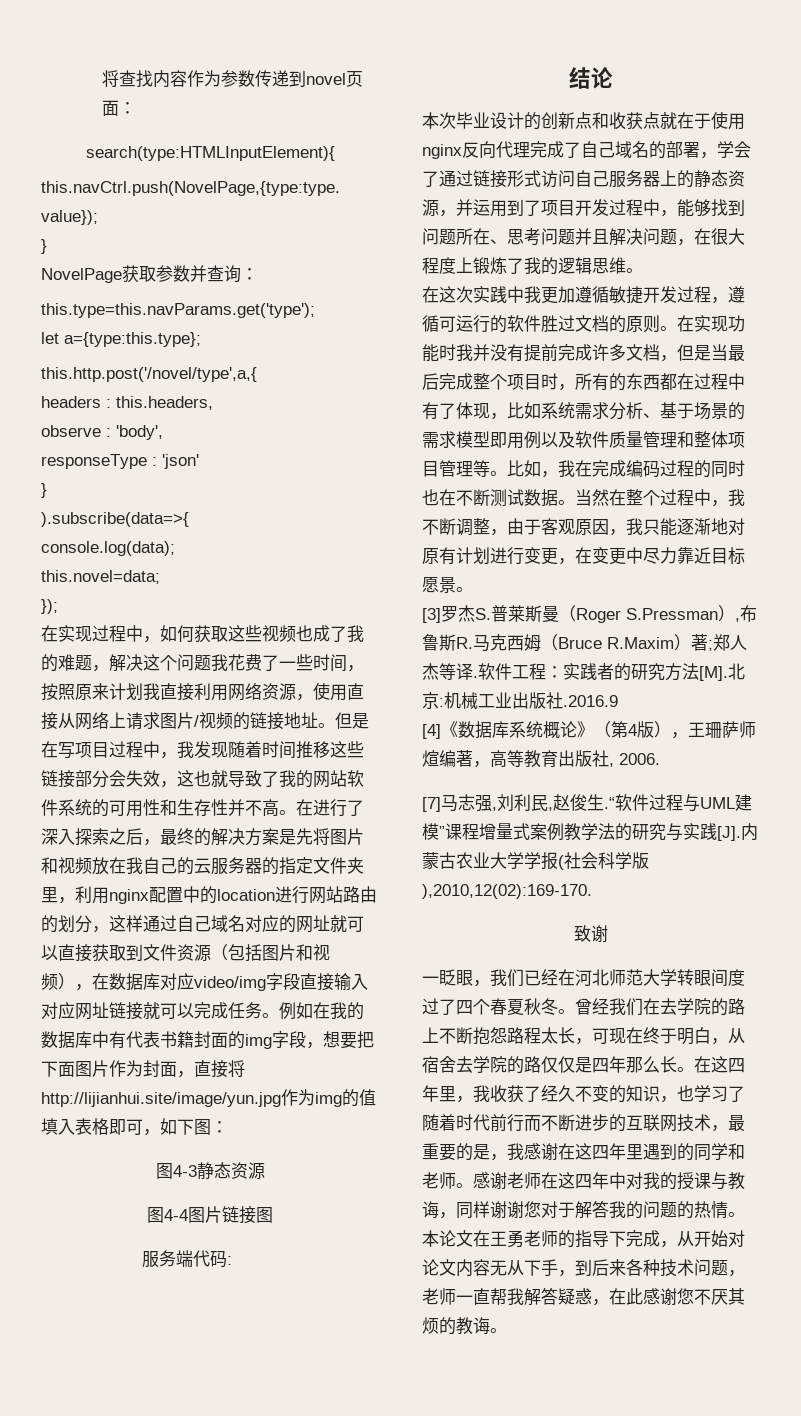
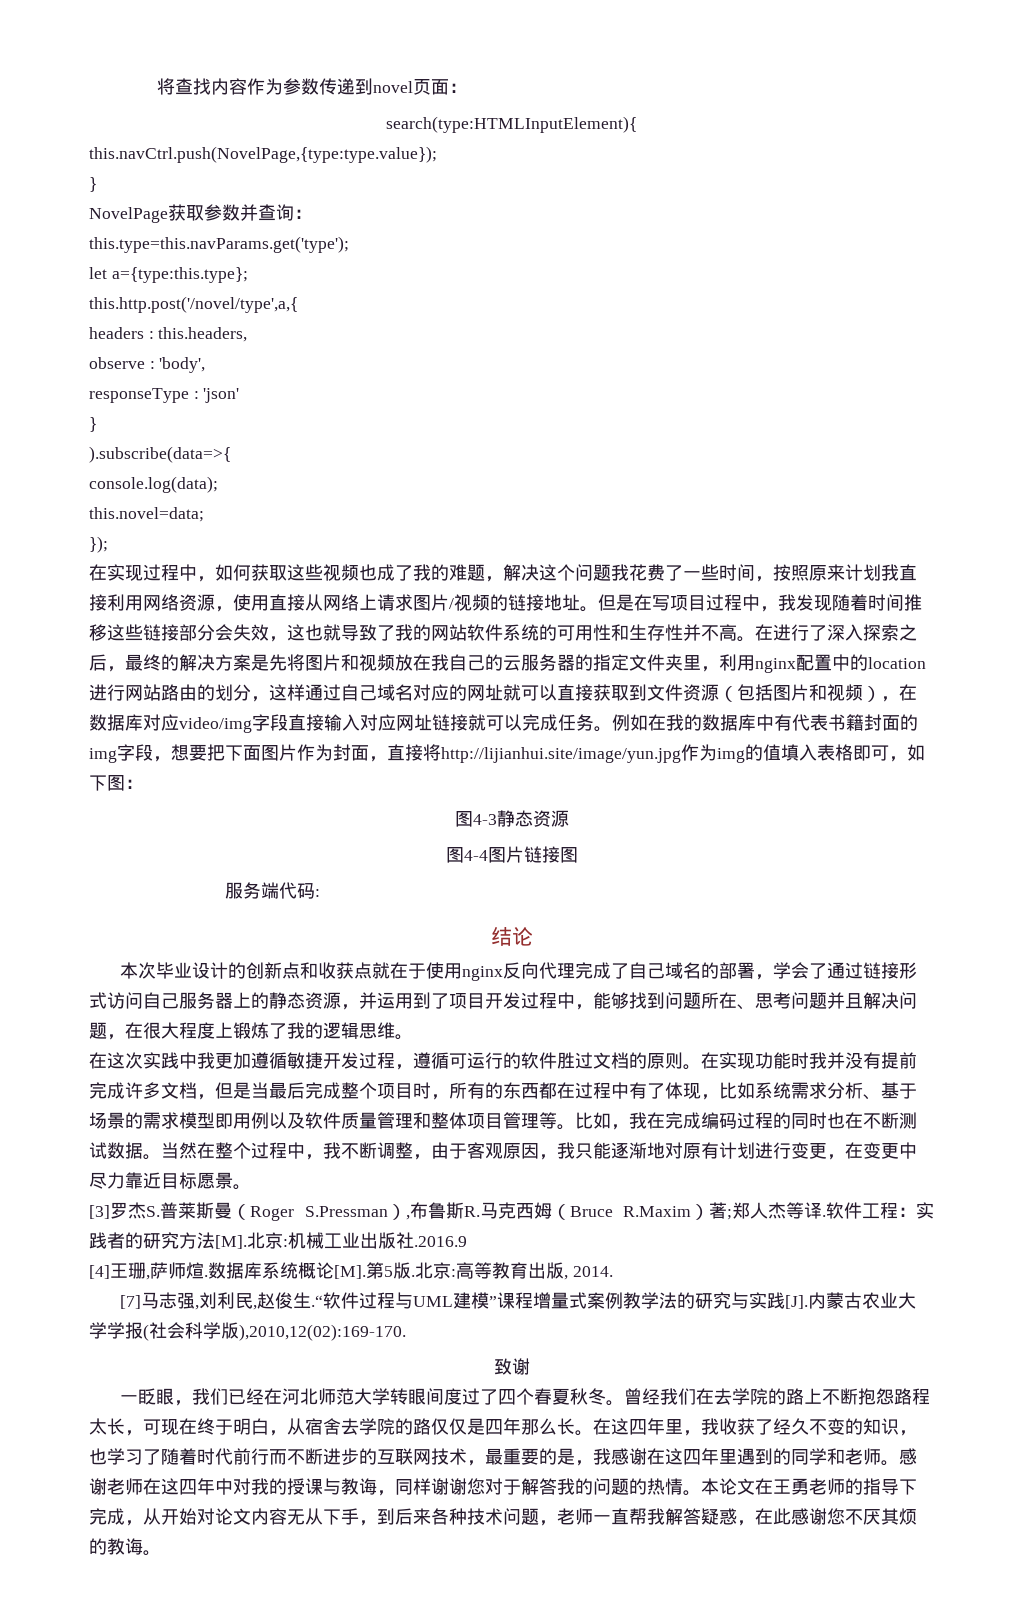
- [4]《数据库系统概论》（第4版），王珊萨师煊编著，高等教育出版社, 2006.
+ [4]王珊,萨师煊.数据库系统概论[M].第5版.北京:高等教育出版, 2014.

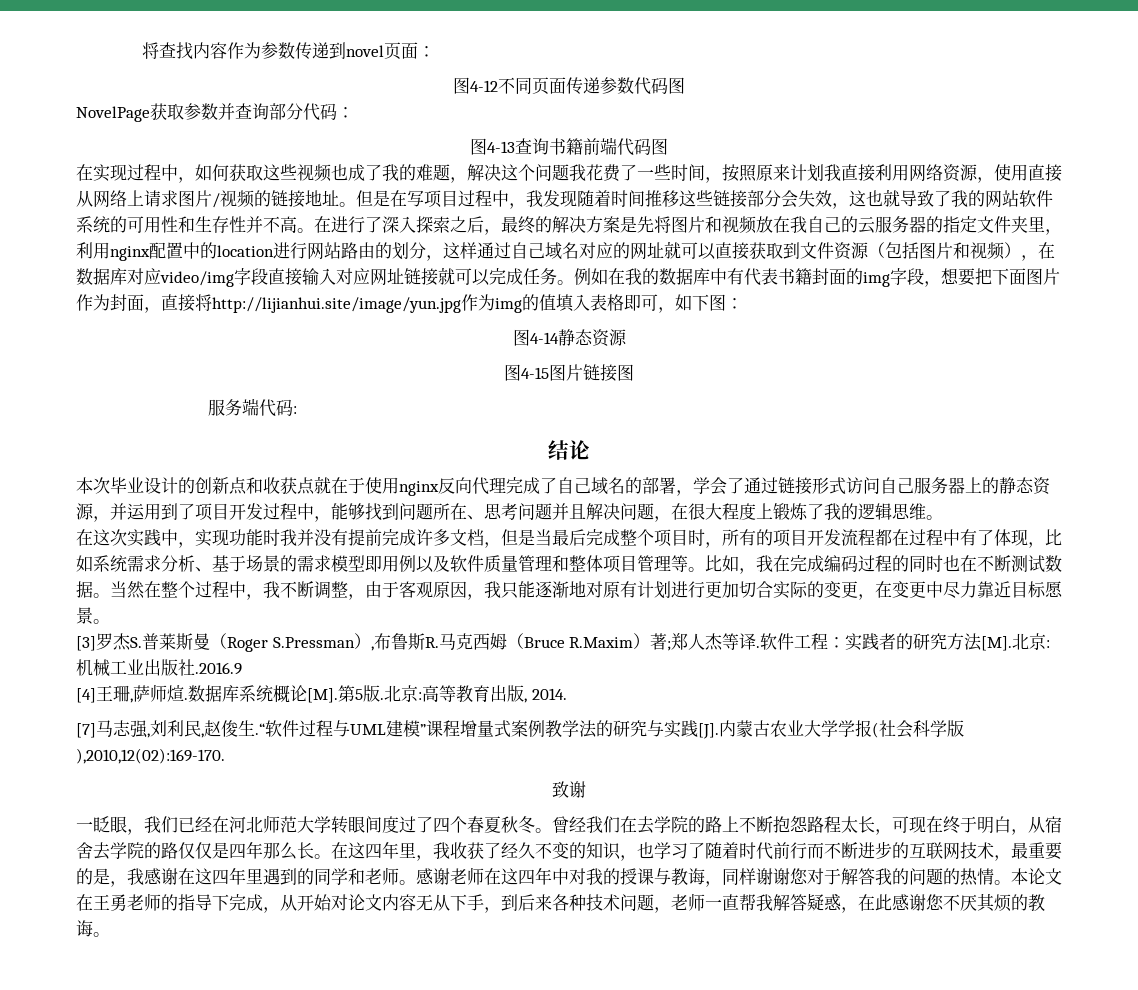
- search(type:HTMLInputElement){
- this.navCtrl.push(NovelPage,{type:type.value});
- }
+ 图4-12不同页面传递参数代码图
- NovelPage获取参数并查询：
- this.type=this.navParams.get('type');
- let a={type:this.type};
- this.http.post('/novel/type',a,{
- headers : this.headers,
- observe : 'body',
- responseType : 'json'
- }
- ).subscribe(data=>{
- console.log(data);
- this.novel=data;
- });
+ NovelPage获取参数并查询部分代码：
+ 图4-13查询书籍前端代码图
- 图4-3静态资源
+ 图4-14静态资源
- 图4-4图片链接图
+ 图4-15图片链接图
- 在这次实践中我更加遵循敏捷开发过程，遵循可运行的软件胜过文档的原则。在实现功能时我并没有提前完成许多文档，但是当最后完成整个项目时，所有的东西都在过程中有了体现，比如系统需求分析、基于场景的需求模型即用例以及软件质量管理和整体项目管理等。
+ 在这次实践中，实现功能时我并没有提前完成许多文档，但是当最后完成整个项目时，所有的项目开发流程都在过程中有了体现，比如系统需求分析、基于场景的需求模型即用例以及软件质量管理和整体项目管理等。
- 当然在整个过程中，我不断调整，由于客观原因，我只能逐渐地对原有计划进行变更，在变更中尽力靠近目标愿景。
+ 当然在整个过程中，我不断调整，由于客观原因，我只能逐渐地对原有计划进行更加切合实际的变更，在变更中尽力靠近目标愿景。

